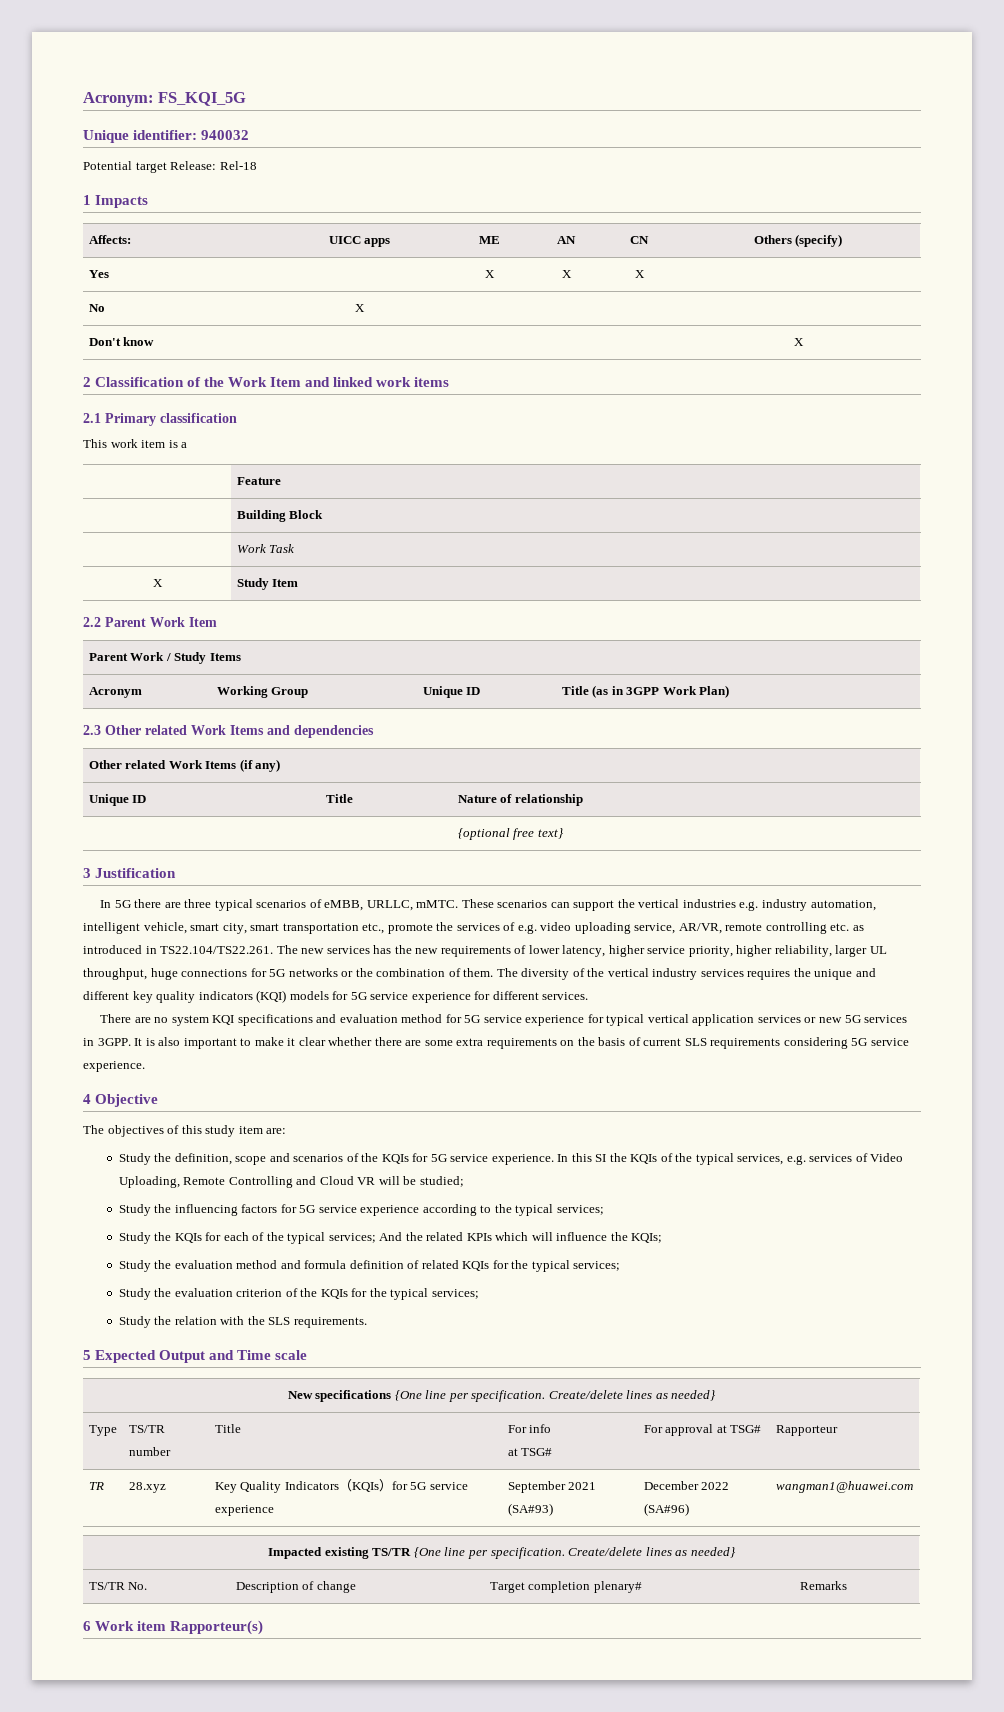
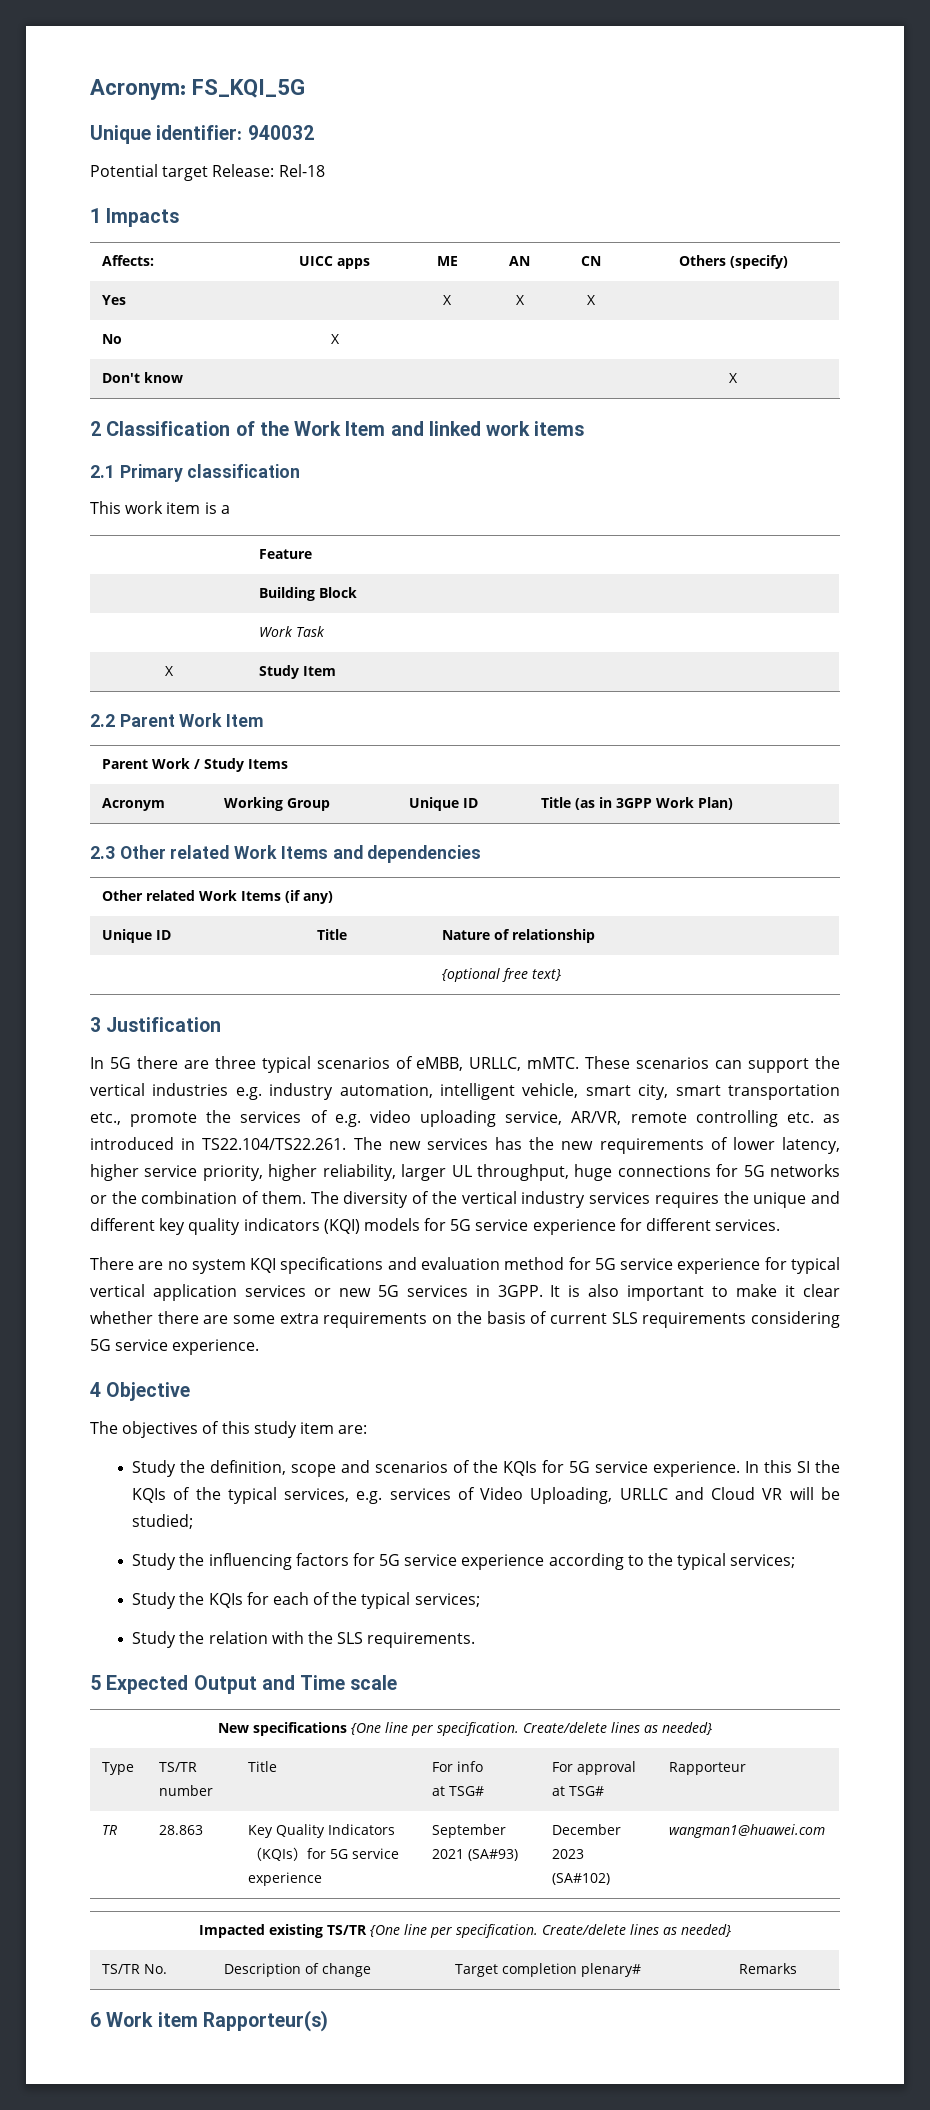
- In this SI the KQIs of the typical services, e.g. services of Video Uploading, Remote Controlling and Cloud VR will be studied;
+ In this SI the KQIs of the typical services, e.g. services of Video Uploading, URLLC and Cloud VR will be studied;
- Study the KQIs for each of the typical services; And the related KPIs which will influence the KQIs;
- Study the evaluation method and formula definition of related KQIs for the typical services;
- Study the evaluation criterion of the KQIs for the typical services;
+ Study the KQIs for each of the typical services;
- TR | 28.xyz | Key Quality Indicators（KQIs）for 5G service experience | September 2021 (SA#93) | December 2022 (SA#96) | wangman1@huawei.com
+ TR | 28.863 | Key Quality Indicators（KQIs）for 5G service experience | September 2021 (SA#93) | December 2023 (SA#102) | wangman1@huawei.com

